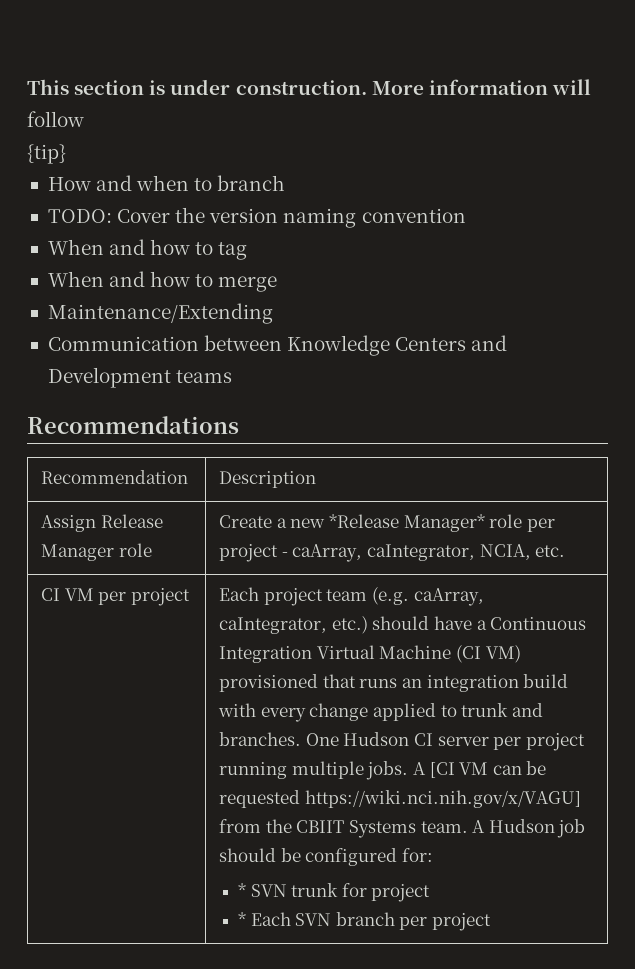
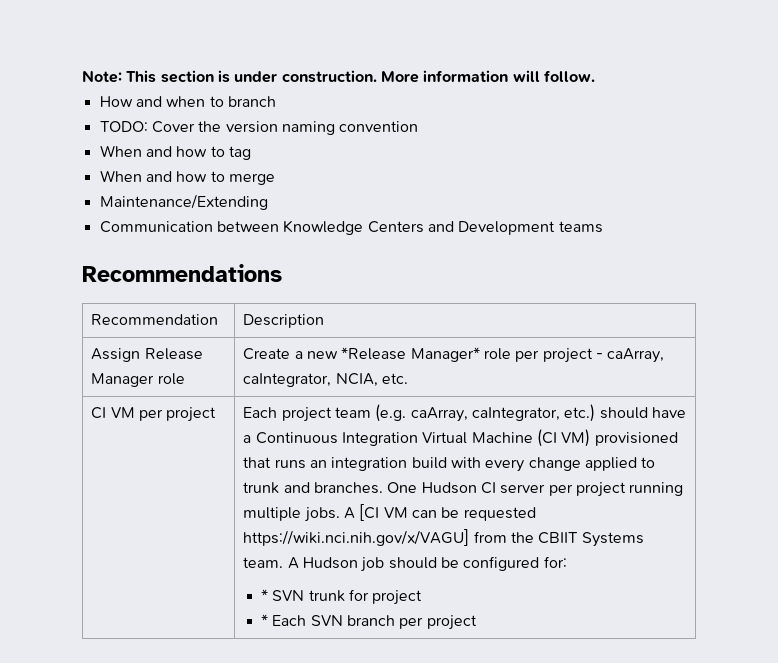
- This section is under construction.
+ Note: This section is under construction.
- More information will follow
- {tip}
+ More information will follow.

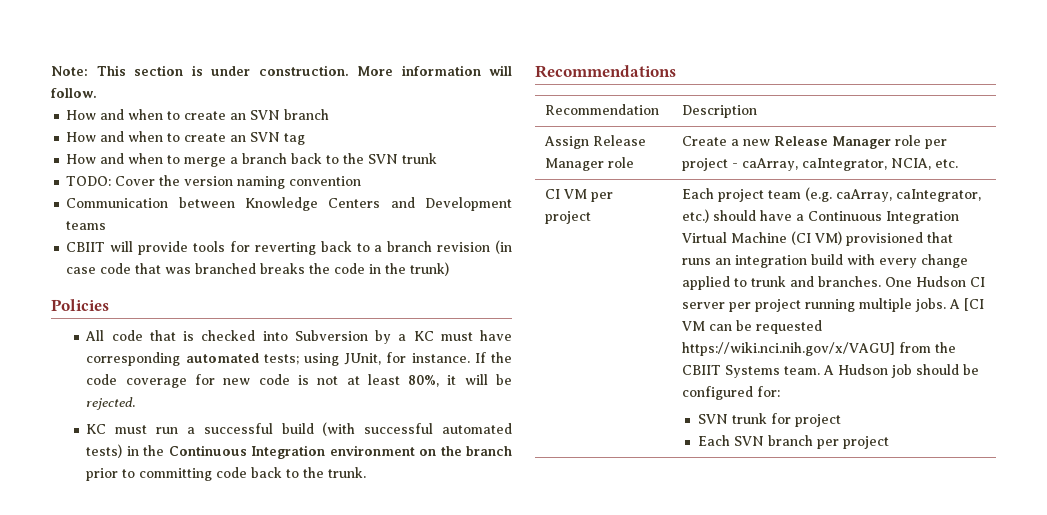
- How and when to branch
+ How and when to create an SVN branch
+ How and when to create an SVN tag
+ How and when to merge a branch back to the SVN trunk
- When and how to tag
- When and how to merge
- Maintenance/Extending
+ CBIIT will provide tools for reverting back to a branch revision (in case code that was branched breaks the code in the trunk)
+ Policies
+ All code that is checked into Subversion by a KC must have corresponding automated tests; using JUnit, for instance. If the code coverage for new code is not at least 80%, it will be rejected.
+ KC must run a successful build (with successful automated tests) in the Continuous Integration environment on the branch prior to committing code back to the trunk.
- Assign Release Manager role | Create a new *Release Manager* role per project - caArray, caIntegrator, NCIA, etc.
+ Assign Release Manager role | Create a new Release Manager role per project - caArray, caIntegrator, NCIA, etc.
- * SVN trunk for project
+ SVN trunk for project
- * Each SVN branch per project
+ Each SVN branch per project

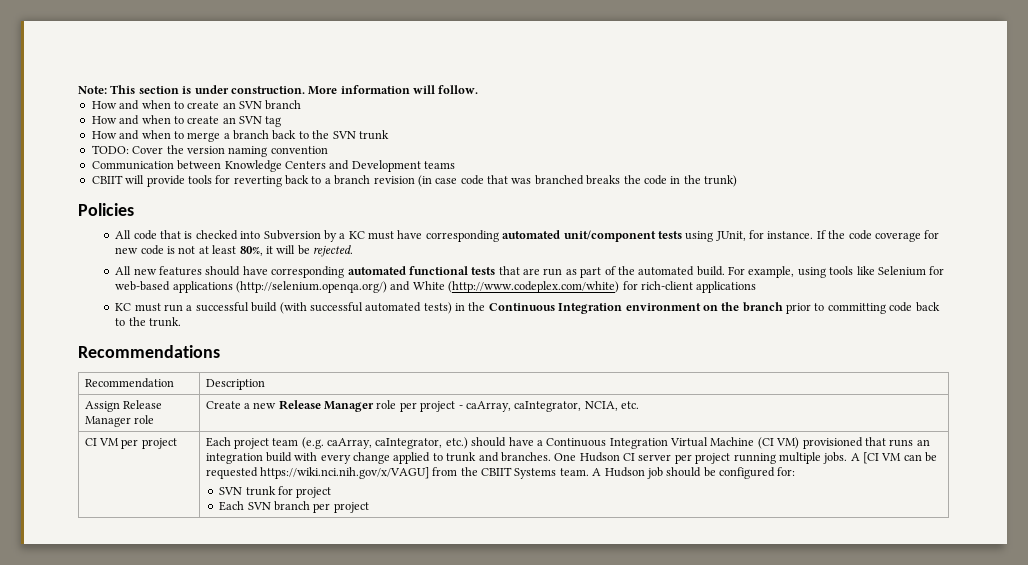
- All code that is checked into Subversion by a KC must have corresponding automated tests; using JUnit, for instance.
+ All code that is checked into Subversion by a KC must have corresponding automated unit/component tests using JUnit, for instance.
+ All new features should have corresponding automated functional tests that are run as part of the automated build. For example, using tools like Selenium for web-based applications (http://selenium.openqa.org/) and White (http://www.codeplex.com/white) for rich-client applications

